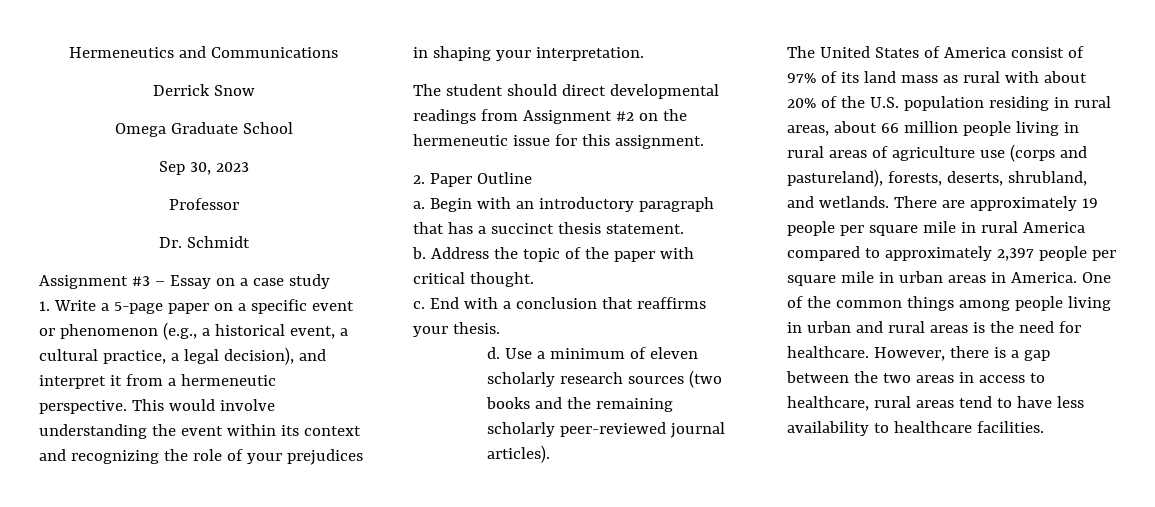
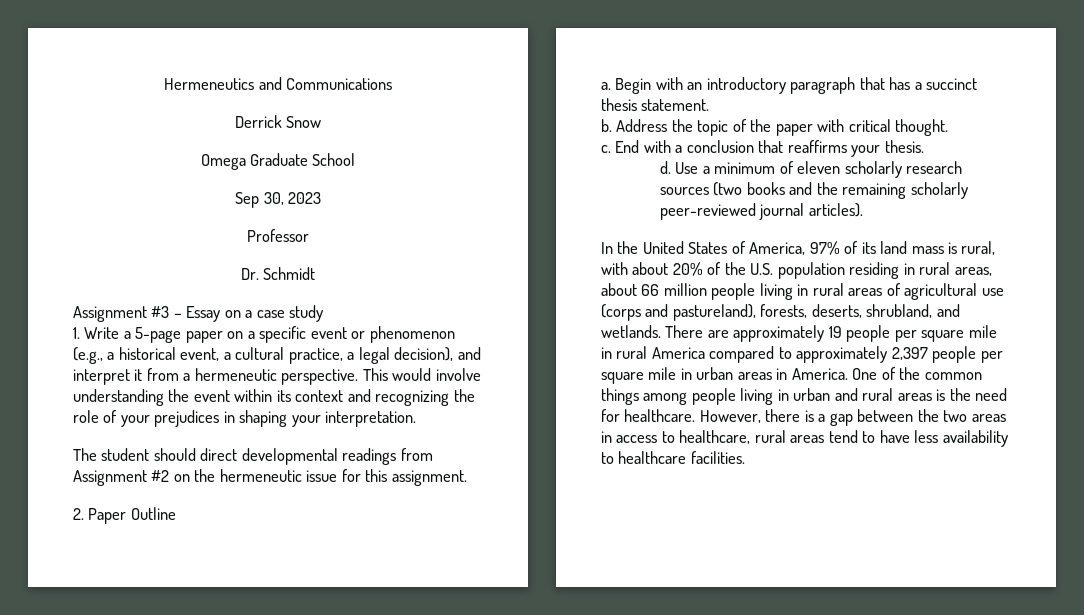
- The United States of America consist of 97% of its land mass as rural with about 20% of the U.S. population residing in rural areas, about 66 million people living in rural areas of agriculture use (corps and pastureland), forests, deserts, shrubland, and wetlands.
+ In the United States of America, 97% of its land mass is rural, with about 20% of the U.S. population residing in rural areas, about 66 million people living in rural areas of agricultural use (corps and pastureland), forests, deserts, shrubland, and wetlands.

